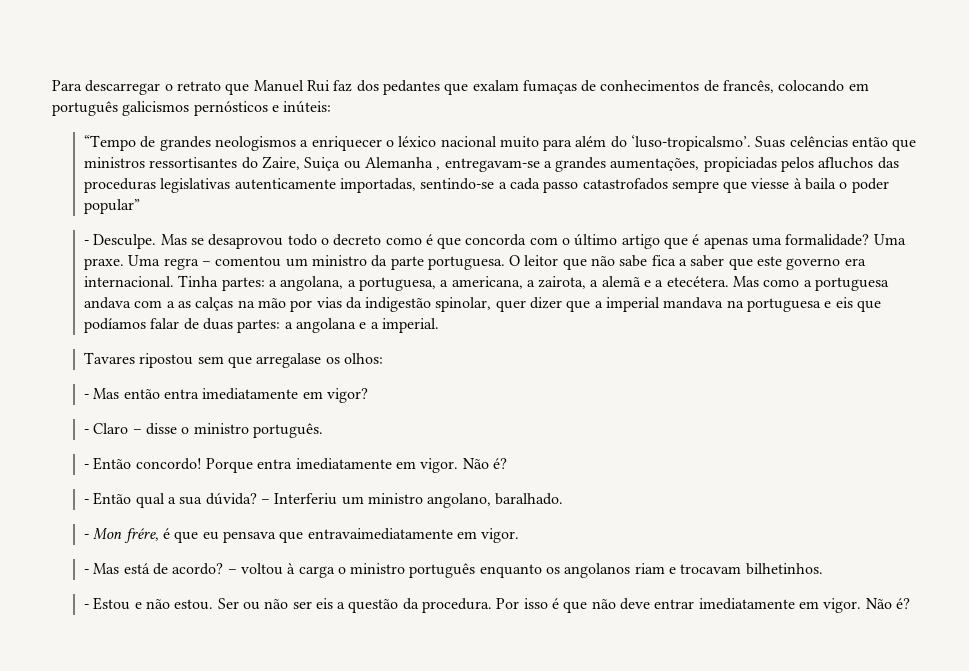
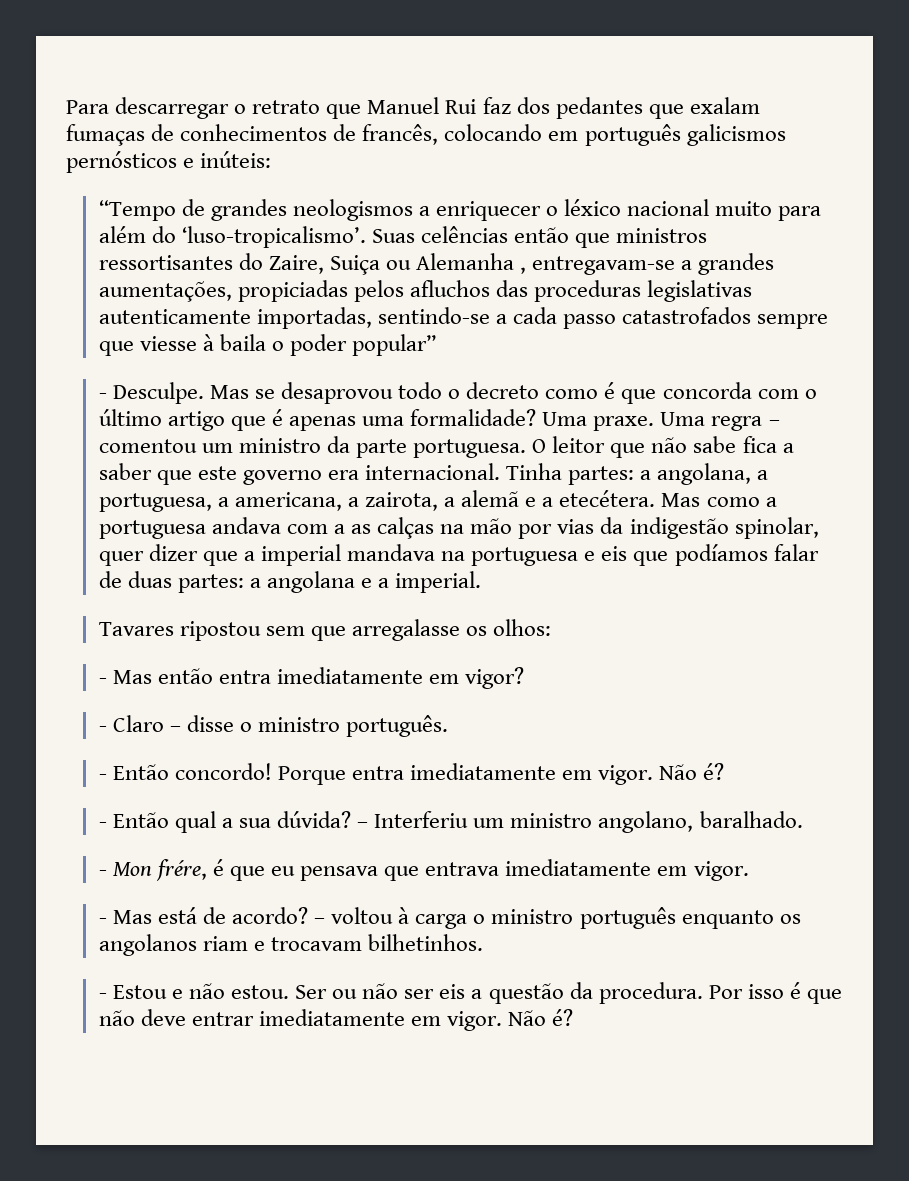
- “Tempo de grandes neologismos a enriquecer o léxico nacional muito para além do ‘luso-tropicalsmo’.
+ “Tempo de grandes neologismos a enriquecer o léxico nacional muito para além do ‘luso-tropicalismo’.
- Tavares ripostou sem que arregalase os olhos:
+ Tavares ripostou sem que arregalasse os olhos:
- - Mon frére, é que eu pensava que entravaimediatamente em vigor.
+ - Mon frére, é que eu pensava que entrava imediatamente em vigor.

